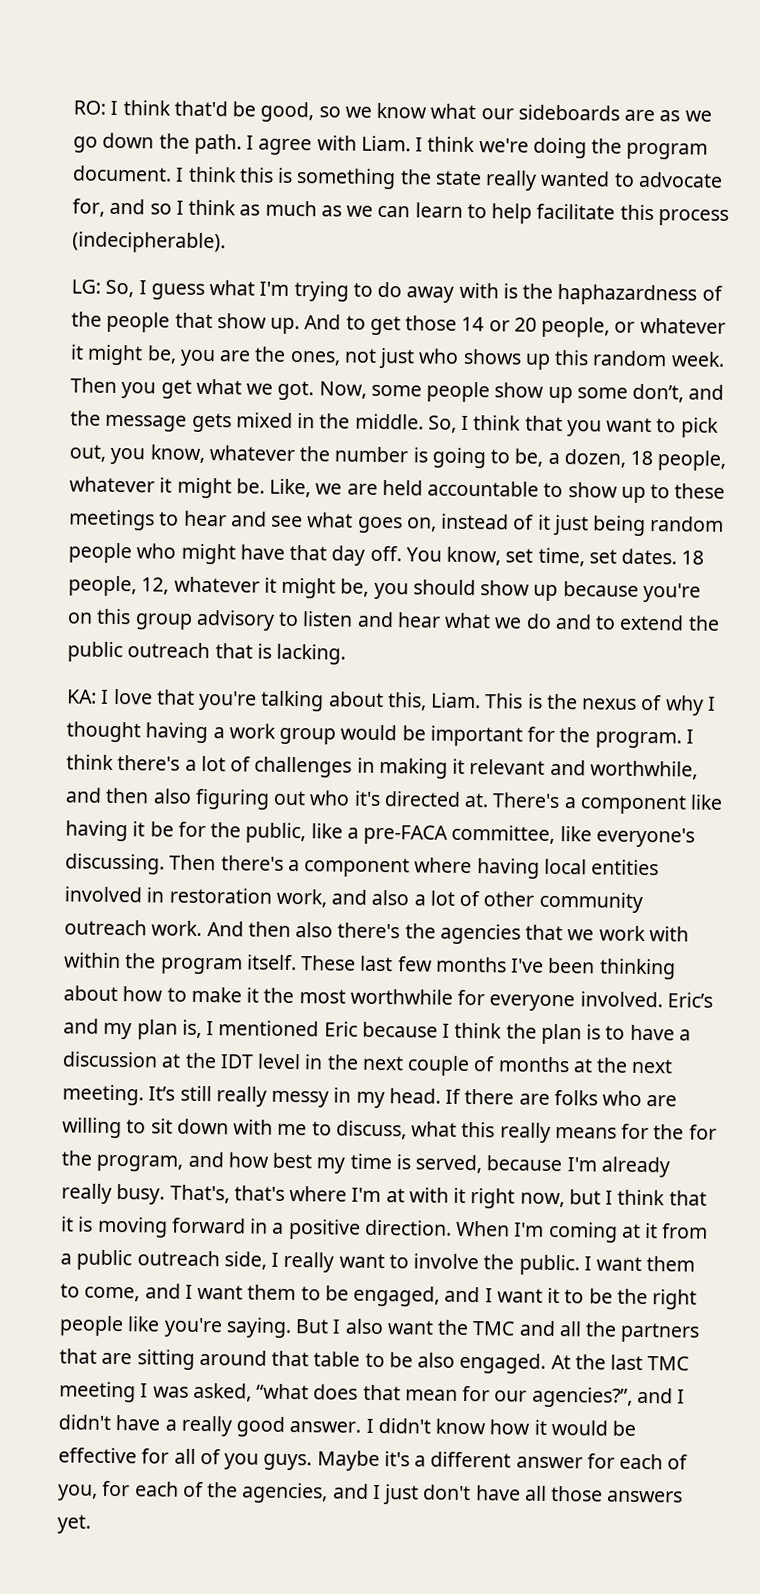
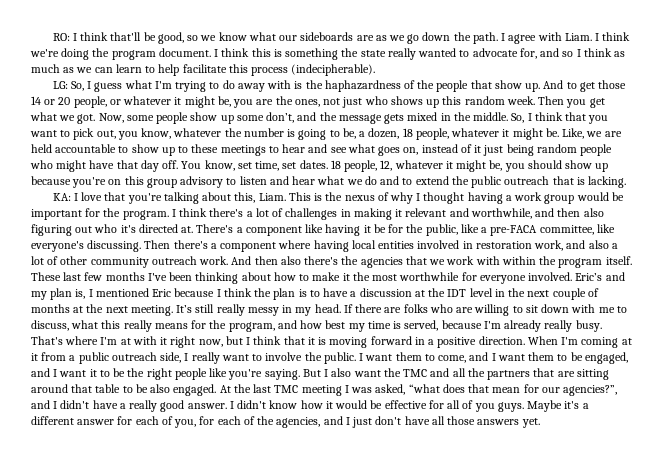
- RO: I think that'd be good, so we know what our sideboards are as we go down the path.
+ RO: I think that'll be good, so we know what our sideboards are as we go down the path.
- If there are folks who are willing to sit down with me to discuss, what this really means for the for the program, and how best my time is served, because I'm already really busy.
+ If there are folks who are willing to sit down with me to discuss, what this really means for the program, and how best my time is served, because I'm already really busy.
- That's, that's where I'm at with it right now, but I think that it is moving forward in a positive direction.
+ That's where I'm at with it right now, but I think that it is moving forward in a positive direction.

